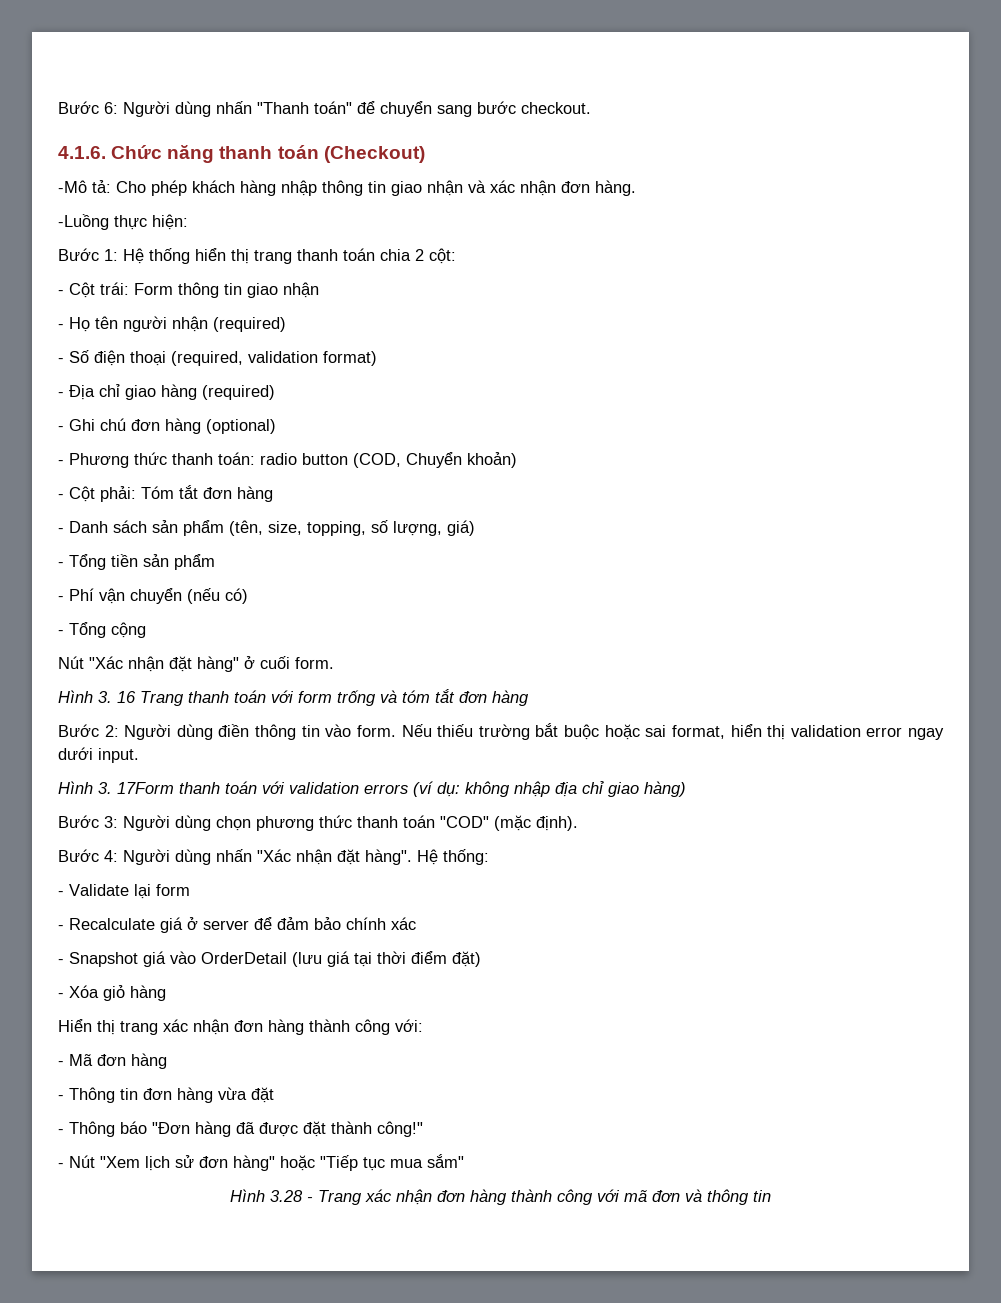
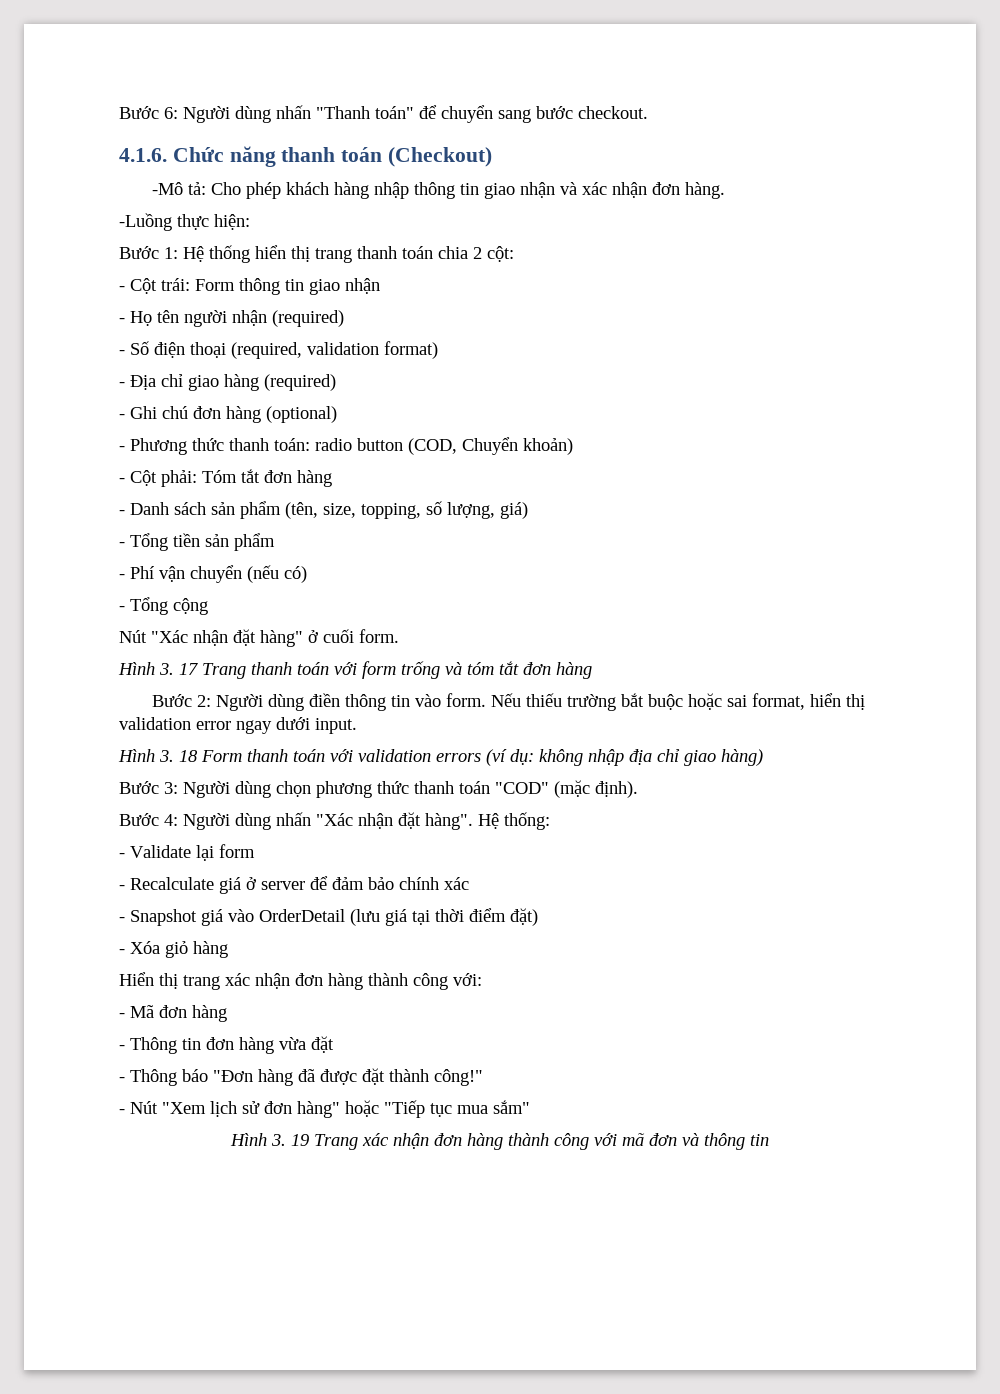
- Hình 3. 16 Trang thanh toán với form trống và tóm tắt đơn hàng
+ Hình 3. 17 Trang thanh toán với form trống và tóm tắt đơn hàng
- Hình 3. 17Form thanh toán với validation errors (ví dụ: không nhập địa chỉ giao hàng)
+ Hình 3. 18 Form thanh toán với validation errors (ví dụ: không nhập địa chỉ giao hàng)
- Hình 3.28 - Trang xác nhận đơn hàng thành công với mã đơn và thông tin
+ Hình 3. 19 Trang xác nhận đơn hàng thành công với mã đơn và thông tin

